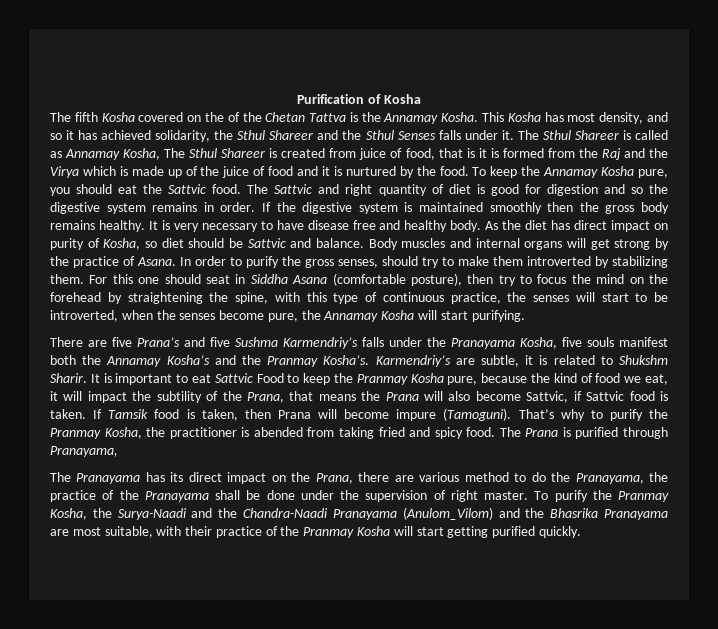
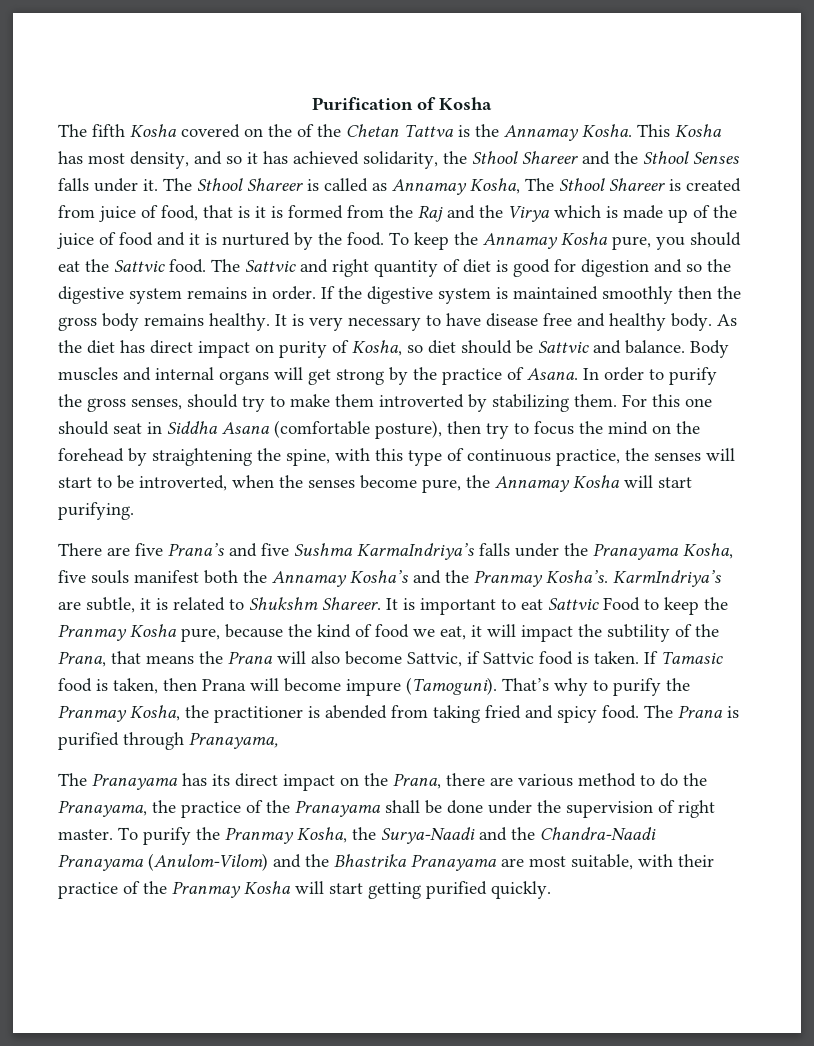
- This Kosha has most density, and so it has achieved solidarity, the Sthul Shareer and the Sthul Senses falls under it.
+ This Kosha has most density, and so it has achieved solidarity, the Sthool Shareer and the Sthool Senses falls under it.
- The Sthul Shareer is called as Annamay Kosha, The Sthul Shareer is created from juice of food, that is it is formed from the Raj and the Virya which is made up of the juice of food and it is nurtured by the food.
+ The Sthool Shareer is called as Annamay Kosha, The Sthool Shareer is created from juice of food, that is it is formed from the Raj and the Virya which is made up of the juice of food and it is nurtured by the food.
- There are five Prana’s and five Sushma Karmendriy’s falls under the Pranayama Kosha, five souls manifest both the Annamay Kosha’s and the Pranmay Kosha’s.
+ There are five Prana’s and five Sushma KarmaIndriya’s falls under the Pranayama Kosha, five souls manifest both the Annamay Kosha’s and the Pranmay Kosha’s.
- Karmendriy’s are subtle, it is related to Shukshm Sharir.
+ KarmIndriya’s are subtle, it is related to Shukshm Shareer.
- If Tamsik food is taken, then Prana will become impure (Tamoguni).
+ If Tamasic food is taken, then Prana will become impure (Tamoguni).
- To purify the Pranmay Kosha, the Surya-Naadi and the Chandra-Naadi Pranayama (Anulom_Vilom) and the Bhasrika Pranayama are most suitable, with their practice of the Pranmay Kosha will start getting purified quickly.
+ To purify the Pranmay Kosha, the Surya-Naadi and the Chandra-Naadi Pranayama (Anulom-Vilom) and the Bhastrika Pranayama are most suitable, with their practice of the Pranmay Kosha will start getting purified quickly.

